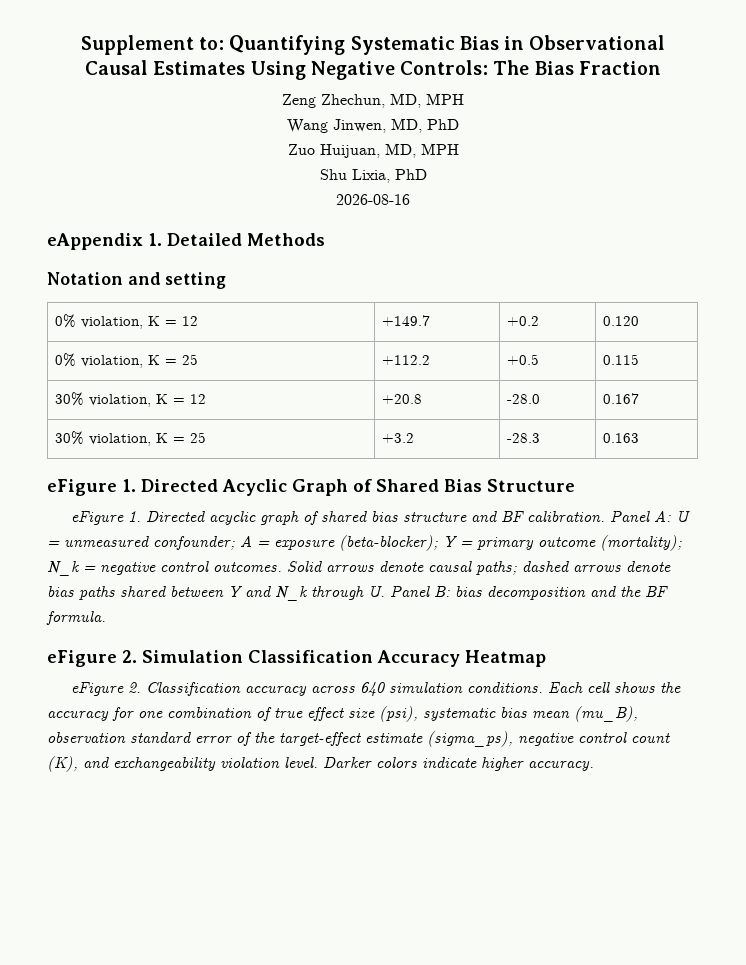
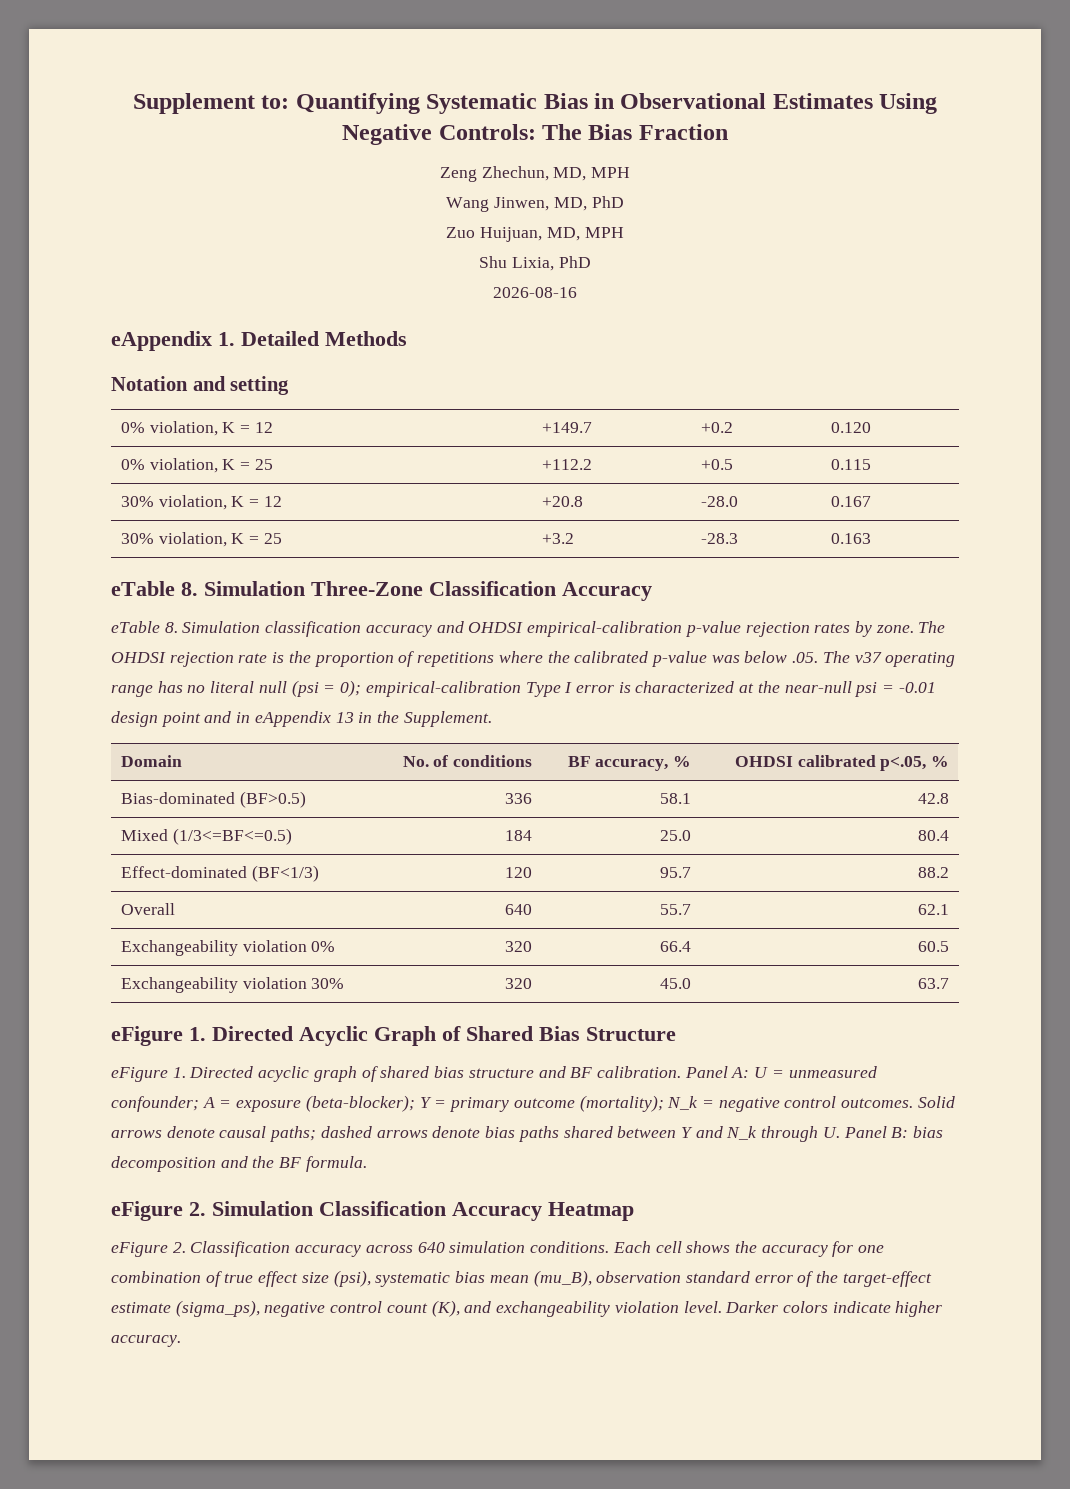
- Supplement to: Quantifying Systematic Bias in Observational Causal Estimates Using Negative Controls: The Bias Fraction
+ Supplement to: Quantifying Systematic Bias in Observational Estimates Using Negative Controls: The Bias Fraction
+ eTable 8. Simulation Three-Zone Classification Accuracy
+ eTable 8. Simulation classification accuracy and OHDSI empirical-calibration p-value rejection rates by zone. The OHDSI rejection rate is the proportion of repetitions where the calibrated p-value was below .05. The v37 operating range has no literal null (psi = 0); empirical-calibration Type I error is characterized at the near-null psi = -0.01 design point and in eAppendix 13 in the Supplement.
+ Domain | No. of conditions | BF accuracy, % | OHDSI calibrated p<.05, %
+ Bias-dominated (BF>0.5) | 336 | 58.1 | 42.8
+ Mixed (1/3<=BF<=0.5) | 184 | 25.0 | 80.4
+ Effect-dominated (BF<1/3) | 120 | 95.7 | 88.2
+ Overall | 640 | 55.7 | 62.1
+ Exchangeability violation 0% | 320 | 66.4 | 60.5
+ Exchangeability violation 30% | 320 | 45.0 | 63.7

